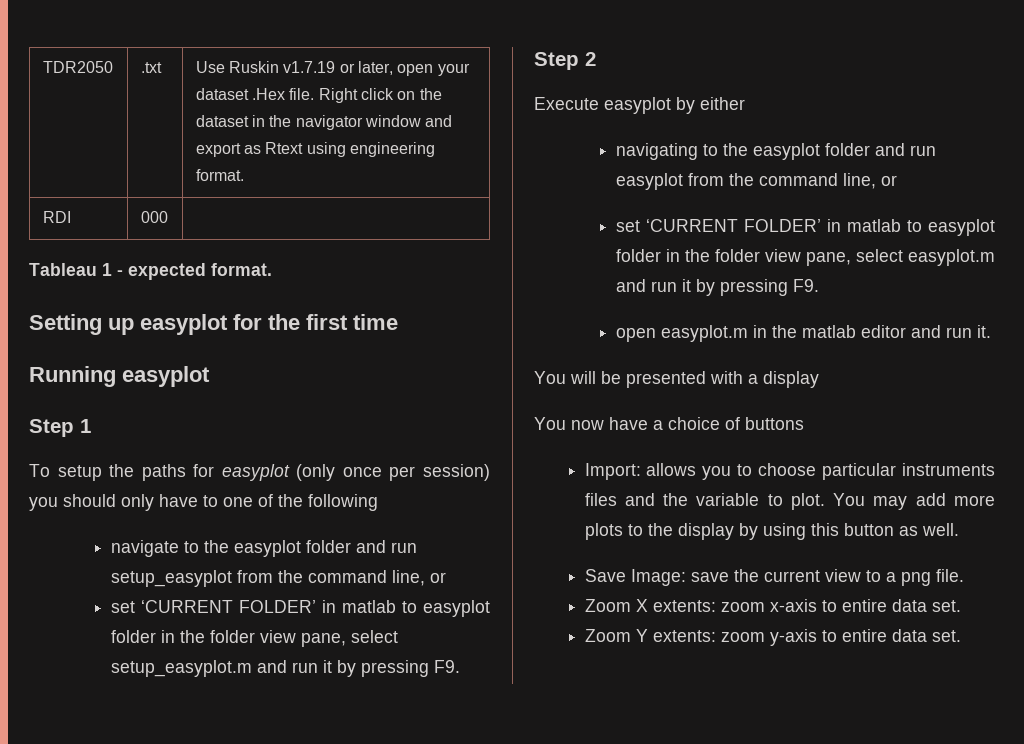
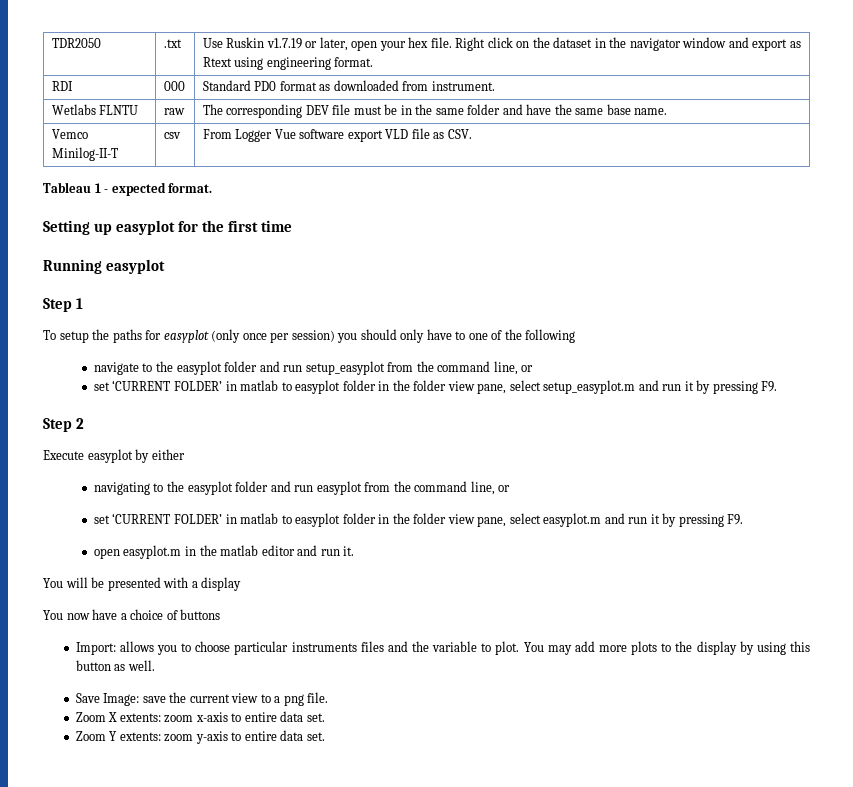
- TDR2050 | .txt | Use Ruskin v1.7.19 or later, open your dataset .Hex file. Right click on the dataset in the navigator window and export as Rtext using engineering format.
+ TDR2050 | .txt | Use Ruskin v1.7.19 or later, open your hex file. Right click on the dataset in the navigator window and export as Rtext using engineering format.
- RDI | 000 |
+ RDI | 000 | Standard PD0 format as downloaded from instrument.
+ Wetlabs FLNTU | raw | The corresponding DEV file must be in the same folder and have the same base name.
+ Vemco Minilog-II-T | csv | From Logger Vue software export VLD file as CSV.

